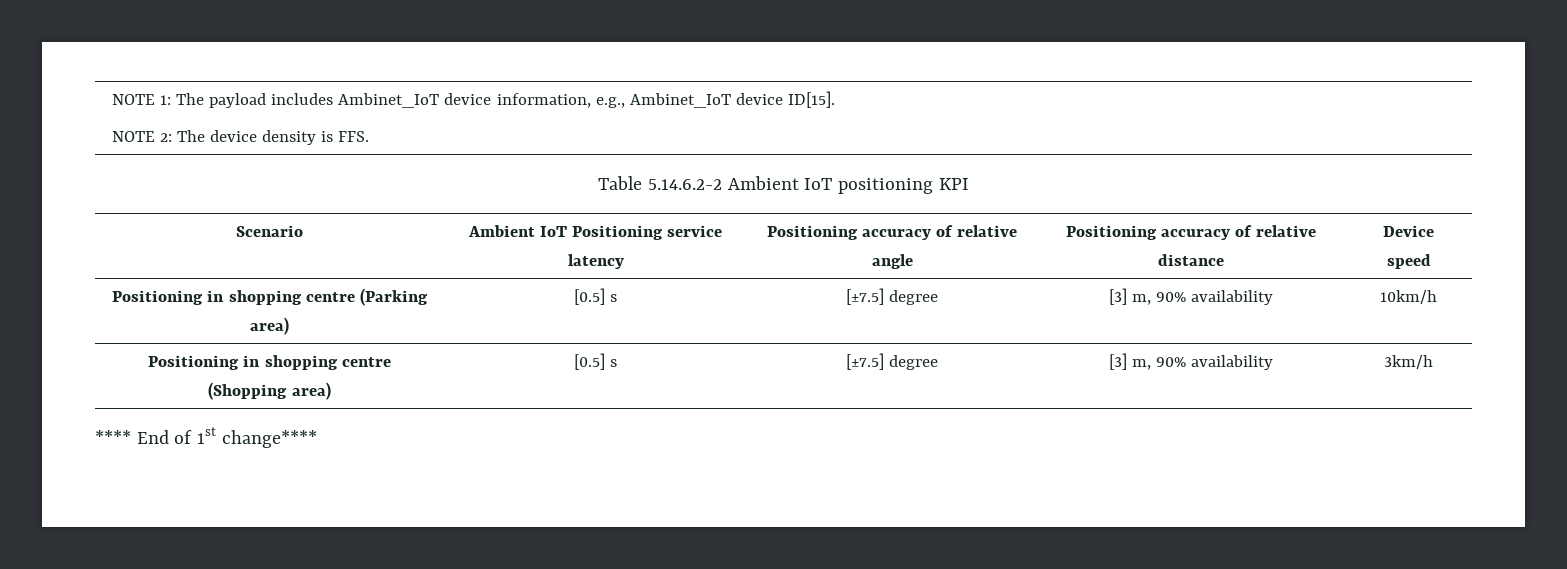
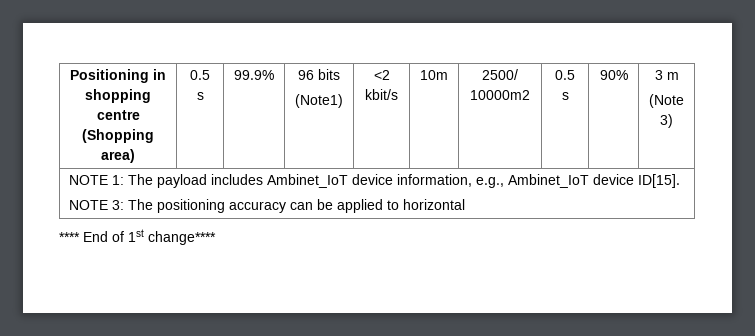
+ Positioning in shopping centre (Shopping area) | 0.5 s | 99.9% | 96 bits
+ (Note1) | <2 kbit/s | 10m | 2500/ 10000m2 | 0.5 s | 90% | 3 m
+ (Note 3)
  NOTE 1: The payload includes Ambinet_IoT device information, e.g., Ambinet_IoT device ID[15].
- NOTE 2: The device density is FFS.
- Table 5.14.6.2-2 Ambient IoT positioning KPI
- Scenario | Ambient IoT Positioning service latency | Positioning accuracy of relative angle | Positioning accuracy of relative distance | Device speed
- Positioning in shopping centre (Parking area) | [0.5] s | [±7.5] degree | [3] m, 90% availability | 10km/h
- Positioning in shopping centre (Shopping area) | [0.5] s | [±7.5] degree | [3] m, 90% availability | 3km/h
+ NOTE 3: The positioning accuracy can be applied to horizontal

